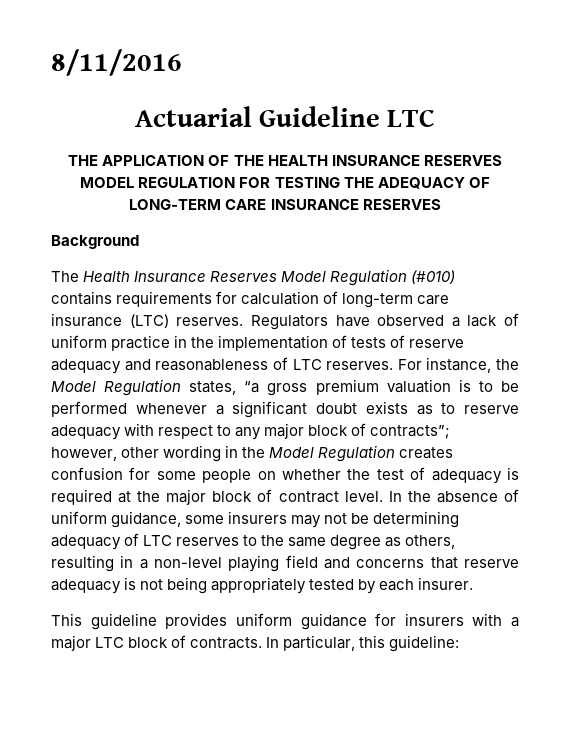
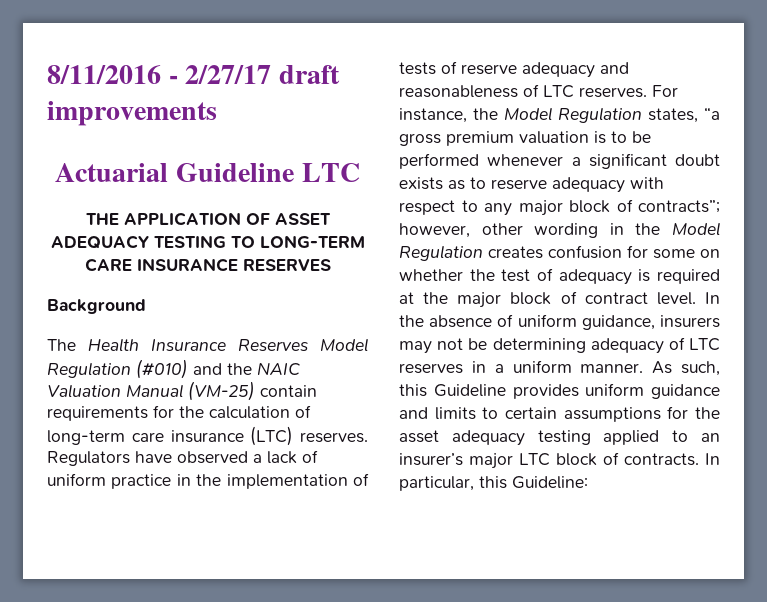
- 8/11/2016
+ 8/11/2016 - 2/27/17 draft improvements
- THE APPLICATION OF THE HEALTH INSURANCE RESERVES MODEL REGULATION FOR TESTING THE ADEQUACY OF LONG-TERM CARE INSURANCE RESERVES
+ THE APPLICATION OF ASSET ADEQUACY TESTING TO LONG-TERM CARE INSURANCE RESERVES
- The Health Insurance Reserves Model Regulation (#010) contains requirements for calculation of long-term care insurance (LTC) reserves.
+ The Health Insurance Reserves Model Regulation (#010) and the NAIC Valuation Manual (VM-25) contain requirements for the calculation of long-term care insurance (LTC) reserves.
- For instance, the Model Regulation states, “a gross premium valuation is to be performed whenever a significant doubt exists as to reserve adequacy with respect to any major block of contracts”; however, other wording in the Model Regulation creates confusion for some people on whether the test of adequacy is required at the major block of contract level.
+ For instance, the Model Regulation states, “a gross premium valuation is to be performed whenever a significant doubt exists as to reserve adequacy with respect to any major block of contracts”; however, other wording in the Model Regulation creates confusion for some on whether the test of adequacy is required at the major block of contract level.
- In the absence of uniform guidance, some insurers may not be determining adequacy of LTC reserves to the same degree as others, resulting in a non-level playing field and concerns that reserve adequacy is not being appropriately tested by each insurer.
- This guideline provides uniform guidance for insurers with a major LTC block of contracts.
+ In the absence of uniform guidance, insurers may not be determining adequacy of LTC reserves in a uniform manner. As such, this Guideline provides uniform guidance and limits to certain assumptions for the asset adequacy testing applied to an insurer’s major LTC block of contracts.
- In particular, this guideline:
+ In particular, this Guideline:

